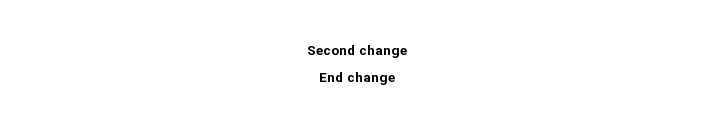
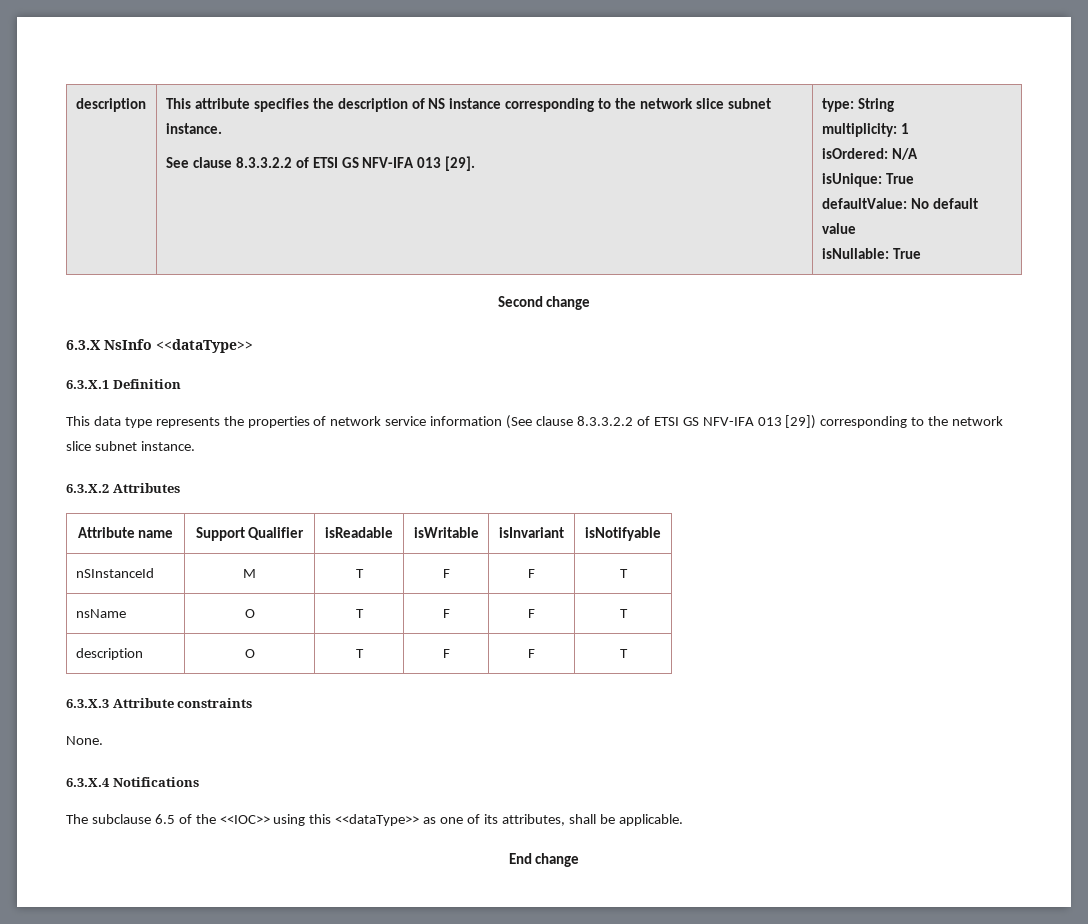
+ description | This attribute specifies the description of NS instance corresponding to the network slice subnet instance.
+ See clause 8.3.3.2.2 of ETSI GS NFV-IFA 013 [29]. | type: String
+ multiplicity: 1
+ isOrdered: N/A
+ isUnique: True
+ defaultValue: No default value
+ isNullable: True
  Second change
+ 6.3.X NsInfo <<dataType>>
+ 6.3.X.1 Definition
+ This data type represents the properties of network service information (See clause 8.3.3.2.2 of ETSI GS NFV-IFA 013 [29]) corresponding to the network slice subnet instance.
+ 6.3.X.2 Attributes
+ Attribute name | Support Qualifier | isReadable | isWritable | isInvariant | isNotifyable
+ nSInstanceId | M | T | F | F | T
+ nsName | O | T | F | F | T
+ description | O | T | F | F | T
+ 6.3.X.3 Attribute constraints
+ None.
+ 6.3.X.4 Notifications
+ The subclause 6.5 of the <<IOC>> using this <<dataType>> as one of its attributes, shall be applicable.

